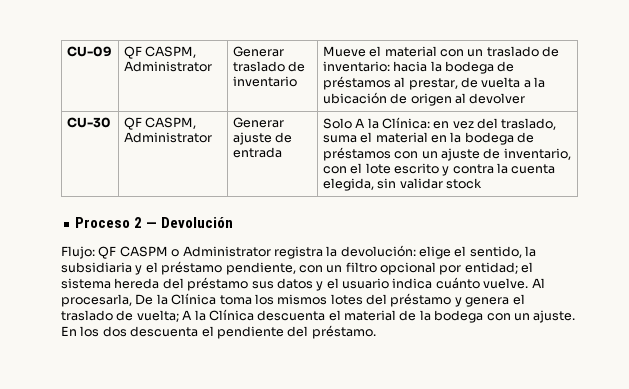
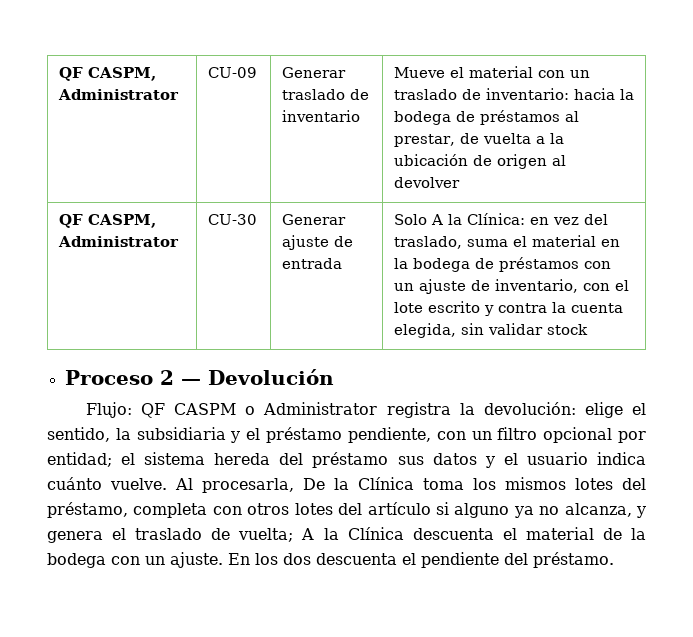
- CU-09 | QF CASPM, Administrator | Generar traslado de inventario | Mueve el material con un traslado de inventario: hacia la bodega de préstamos al prestar, de vuelta a la ubicación de origen al devolver
+ QF CASPM, Administrator | CU-09 | Generar traslado de inventario | Mueve el material con un traslado de inventario: hacia la bodega de préstamos al prestar, de vuelta a la ubicación de origen al devolver
- CU-30 | QF CASPM, Administrator
+ QF CASPM, Administrator | CU-30
- Al procesarla, De la Clínica toma los mismos lotes del préstamo y genera el traslado de vuelta; A la Clínica descuenta el material de la bodega con un ajuste.
+ Al procesarla, De la Clínica toma los mismos lotes del préstamo, completa con otros lotes del artículo si alguno ya no alcanza, y genera el traslado de vuelta; A la Clínica descuenta el material de la bodega con un ajuste.

